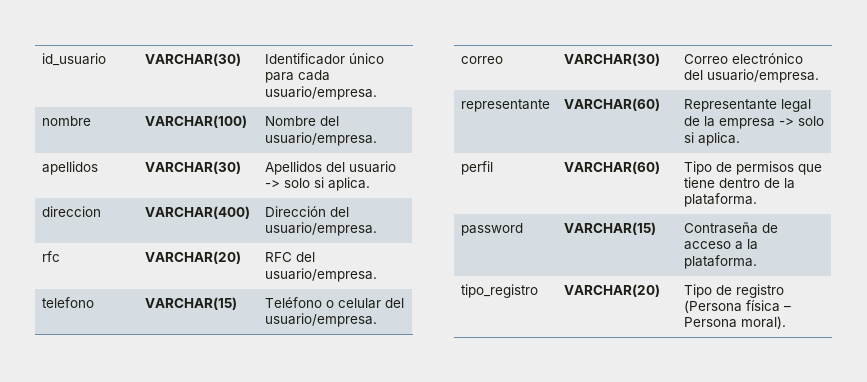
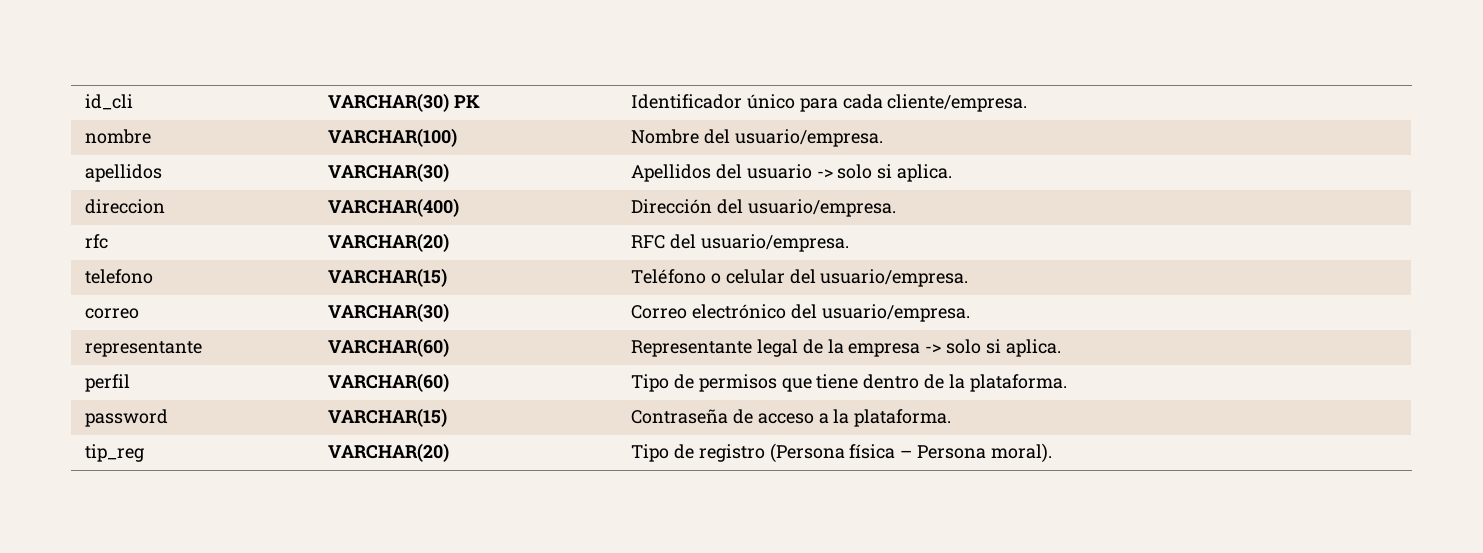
- id_usuario | VARCHAR(30) | Identificador único para cada usuario/empresa.
+ id_cli | VARCHAR(30) PK | Identificador único para cada cliente/empresa.
- tipo_registro | VARCHAR(20) | Tipo de registro (Persona física – Persona moral).
+ tip_reg | VARCHAR(20) | Tipo de registro (Persona física – Persona moral).

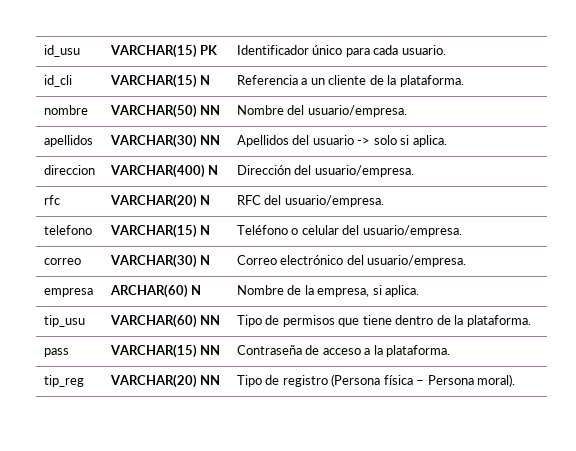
- id_cli | VARCHAR(30) PK | Identificador único para cada cliente/empresa.
+ id_usu | VARCHAR(15) PK | Identificador único para cada usuario.
+ id_cli | VARCHAR(15) N | Referencia a un cliente de la plataforma.
- nombre | VARCHAR(100) | Nombre del usuario/empresa.
+ nombre | VARCHAR(50) NN | Nombre del usuario/empresa.
- apellidos | VARCHAR(30) | Apellidos del usuario -> solo si aplica.
+ apellidos | VARCHAR(30) NN | Apellidos del usuario -> solo si aplica.
- direccion | VARCHAR(400) | Dirección del usuario/empresa.
+ direccion | VARCHAR(400) N | Dirección del usuario/empresa.
- rfc | VARCHAR(20) | RFC del usuario/empresa.
+ rfc | VARCHAR(20) N | RFC del usuario/empresa.
- telefono | VARCHAR(15) | Teléfono o celular del usuario/empresa.
+ telefono | VARCHAR(15) N | Teléfono o celular del usuario/empresa.
- correo | VARCHAR(30) | Correo electrónico del usuario/empresa.
+ correo | VARCHAR(30) N | Correo electrónico del usuario/empresa.
- representante | VARCHAR(60) | Representante legal de la empresa -> solo si aplica.
- perfil | VARCHAR(60) | Tipo de permisos que tiene dentro de la plataforma.
+ empresa | ARCHAR(60) N | Nombre de la empresa, si aplica.
+ tip_usu | VARCHAR(60) NN | Tipo de permisos que tiene dentro de la plataforma.
- password | VARCHAR(15) | Contraseña de acceso a la plataforma.
+ pass | VARCHAR(15) NN | Contraseña de acceso a la plataforma.
- tip_reg | VARCHAR(20) | Tipo de registro (Persona física – Persona moral).
+ tip_reg | VARCHAR(20) NN | Tipo de registro (Persona física – Persona moral).

